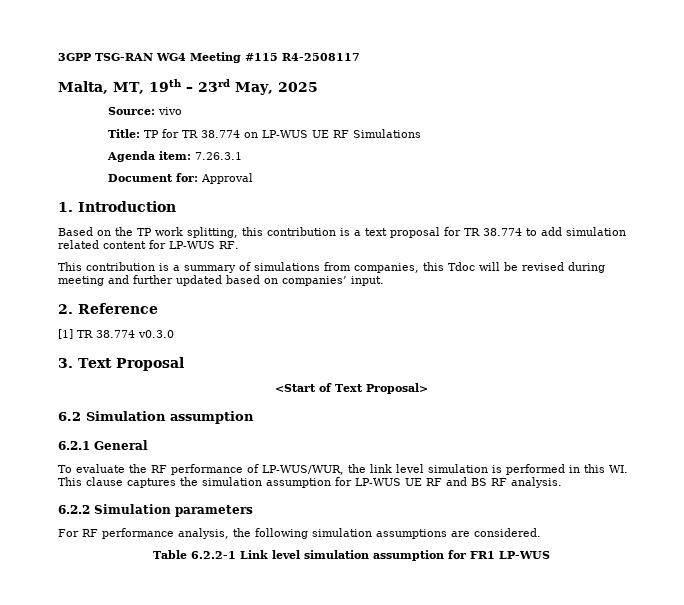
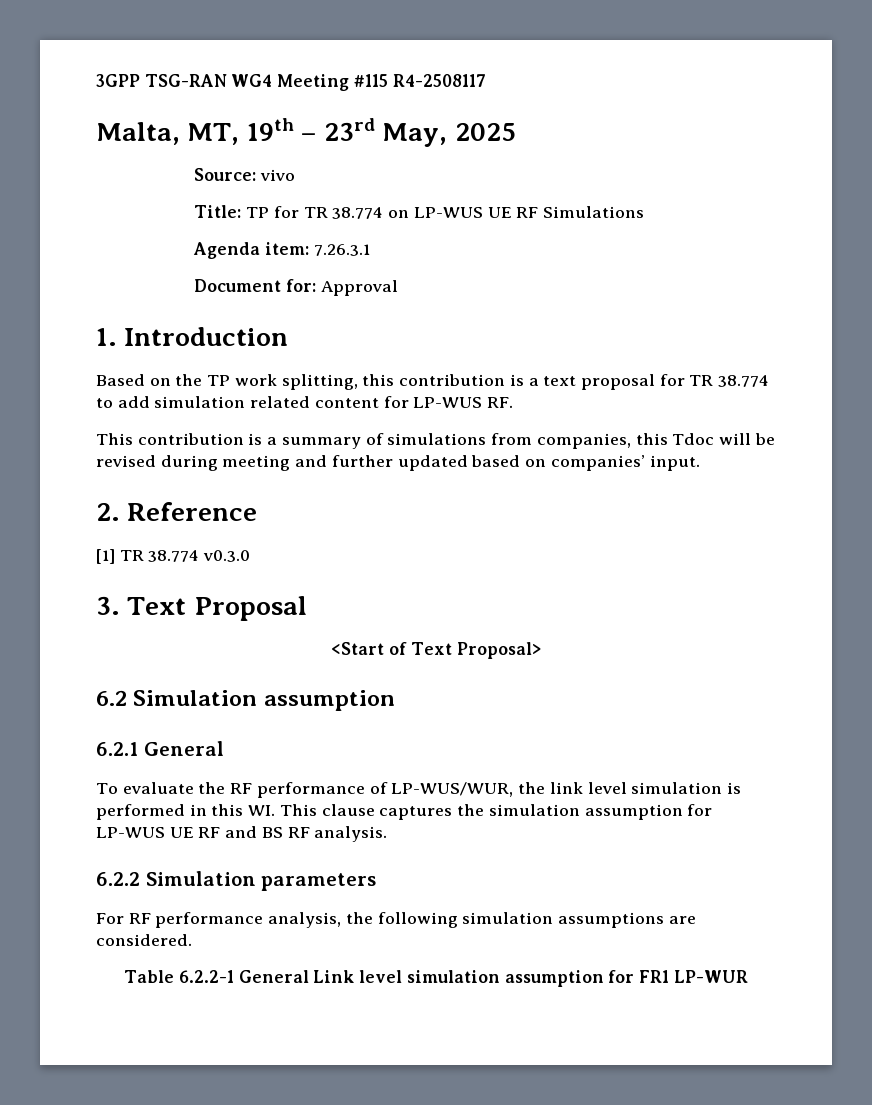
- Table 6.2.2-1 Link level simulation assumption for FR1 LP-WUS
+ Table 6.2.2-1 General Link level simulation assumption for FR1 LP-WUR

